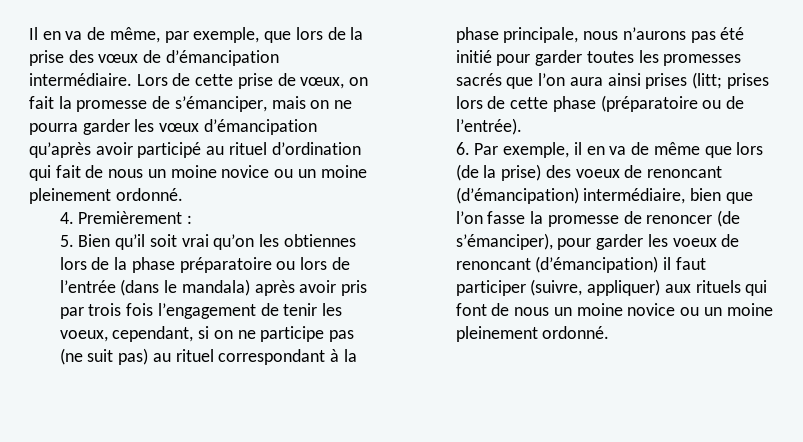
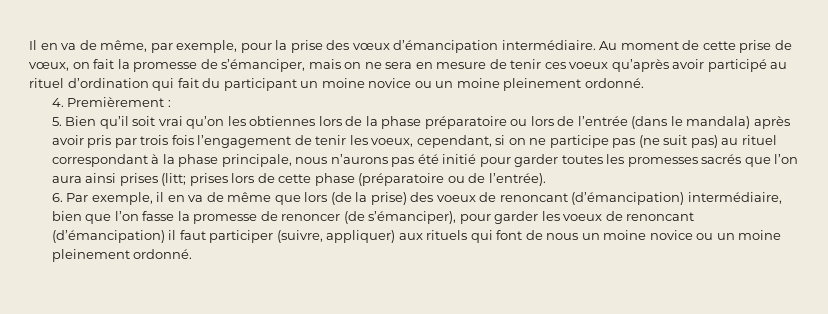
- Il en va de même, par exemple, que lors de la prise des vœux de d’émancipation intermédiaire.
+ Il en va de même, par exemple, pour la prise des vœux d’émancipation intermédiaire.
- Lors de cette prise de vœux, on fait la promesse de s’émanciper, mais on ne pourra garder les vœux d’émancipation qu’après avoir participé au rituel d’ordination qui fait de nous un moine novice ou un moine pleinement ordonné.
+ Au moment de cette prise de vœux, on fait la promesse de s’émanciper, mais on ne sera en mesure de tenir ces voeux qu’après avoir participé au rituel d’ordination qui fait du participant un moine novice ou un moine pleinement ordonné.

